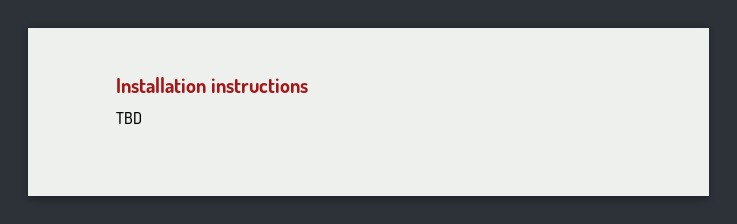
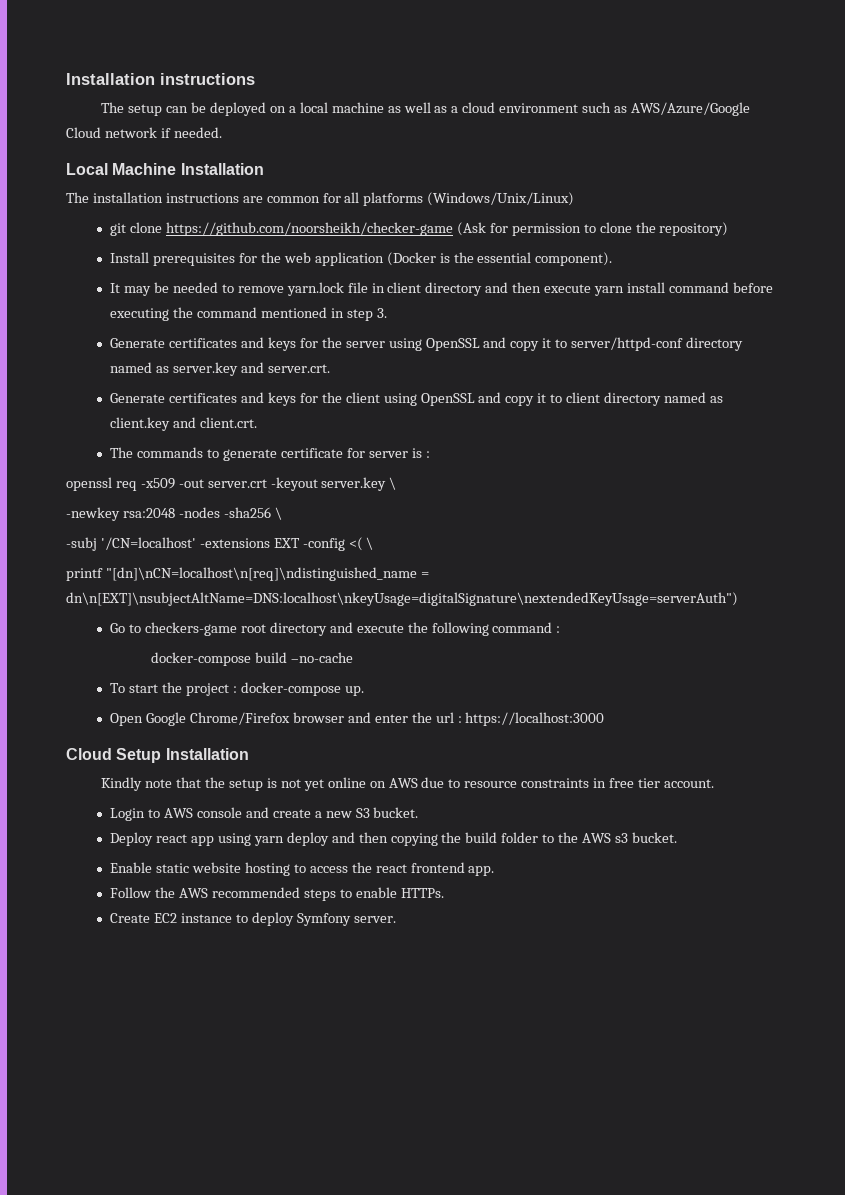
- TBD
+ The setup can be deployed on a local machine as well as a cloud environment such as AWS/Azure/Google Cloud network if needed.
+ Local Machine Installation
+ The installation instructions are common for all platforms (Windows/Unix/Linux)
+ git clone https://github.com/noorsheikh/checker-game (Ask for permission to clone the repository)
+ Install prerequisites for the web application (Docker is the essential component).
+ It may be needed to remove yarn.lock file in client directory and then execute yarn install command before executing the command mentioned in step 3.
+ Generate certificates and keys for the server using OpenSSL and copy it to server/httpd-conf directory named as server.key and server.crt.
+ Generate certificates and keys for the client using OpenSSL and copy it to client directory named as client.key and client.crt.
+ The commands to generate certificate for server is :
+ openssl req -x509 -out server.crt -keyout server.key \
+ -newkey rsa:2048 -nodes -sha256 \
+ -subj '/CN=localhost' -extensions EXT -config <( \
+ printf "[dn]\nCN=localhost\n[req]\ndistinguished_name = dn\n[EXT]\nsubjectAltName=DNS:localhost\nkeyUsage=digitalSignature\nextendedKeyUsage=serverAuth")
+ Go to checkers-game root directory and execute the following command :
+ docker-compose build –no-cache
+ To start the project : docker-compose up.
+ Open Google Chrome/Firefox browser and enter the url : https://localhost:3000
+ Cloud Setup Installation
+ Kindly note that the setup is not yet online on AWS due to resource constraints in free tier account.
+ Login to AWS console and create a new S3 bucket.
+ Deploy react app using yarn deploy and then copying the build folder to the AWS s3 bucket.
+ Enable static website hosting to access the react frontend app.
+ Follow the AWS recommended steps to enable HTTPs.
+ Create EC2 instance to deploy Symfony server.

